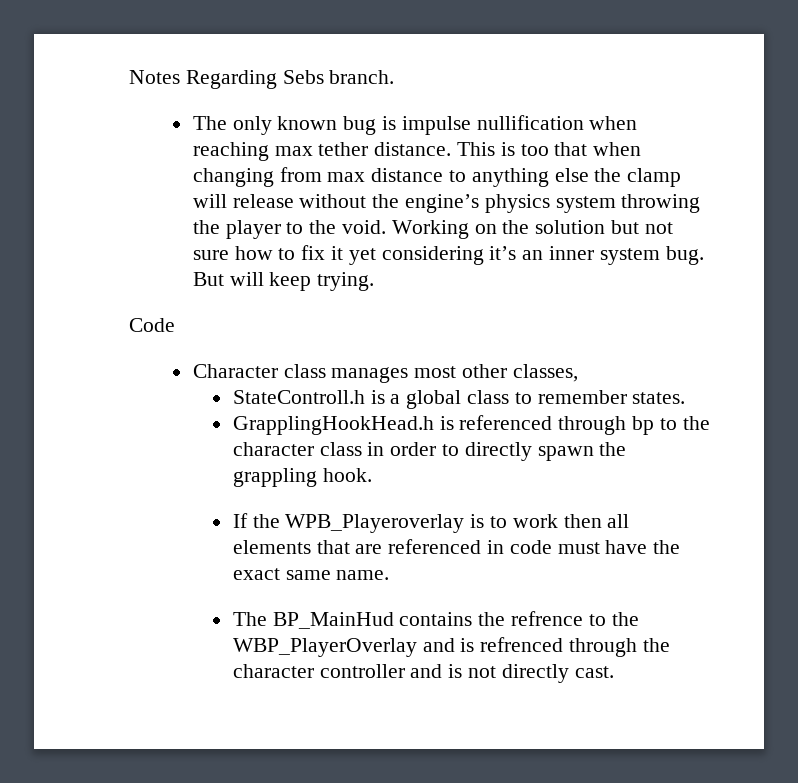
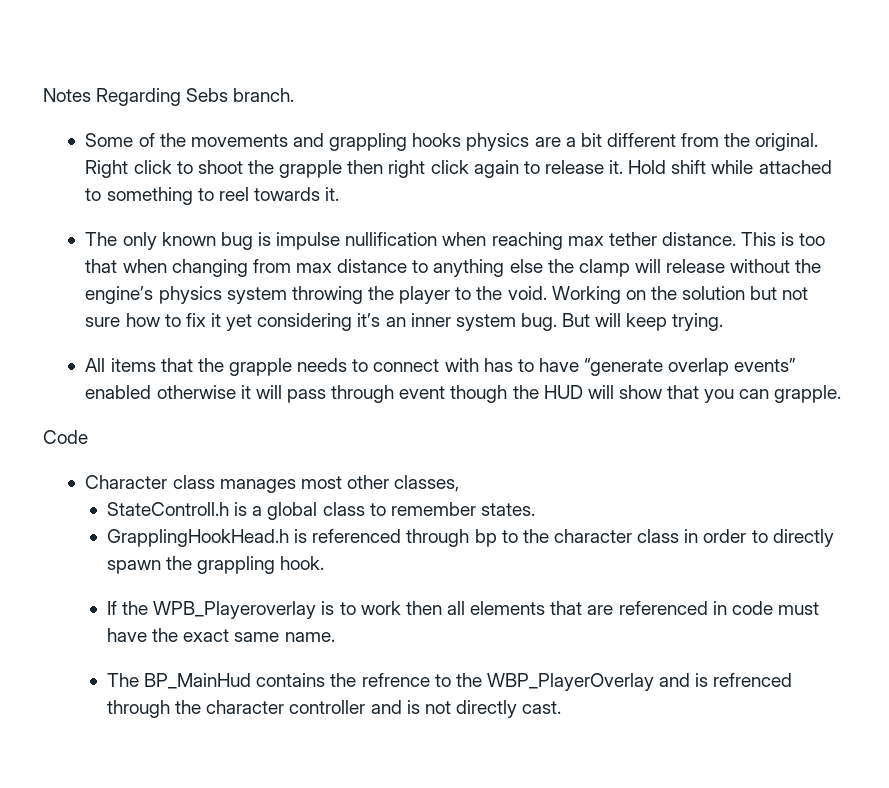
+ Some of the movements and grappling hooks physics are a bit different from the original. Right click to shoot the grapple then right click again to release it. Hold shift while attached to something to reel towards it.
+ All items that the grapple needs to connect with has to have “generate overlap events” enabled otherwise it will pass through event though the HUD will show that you can grapple.

